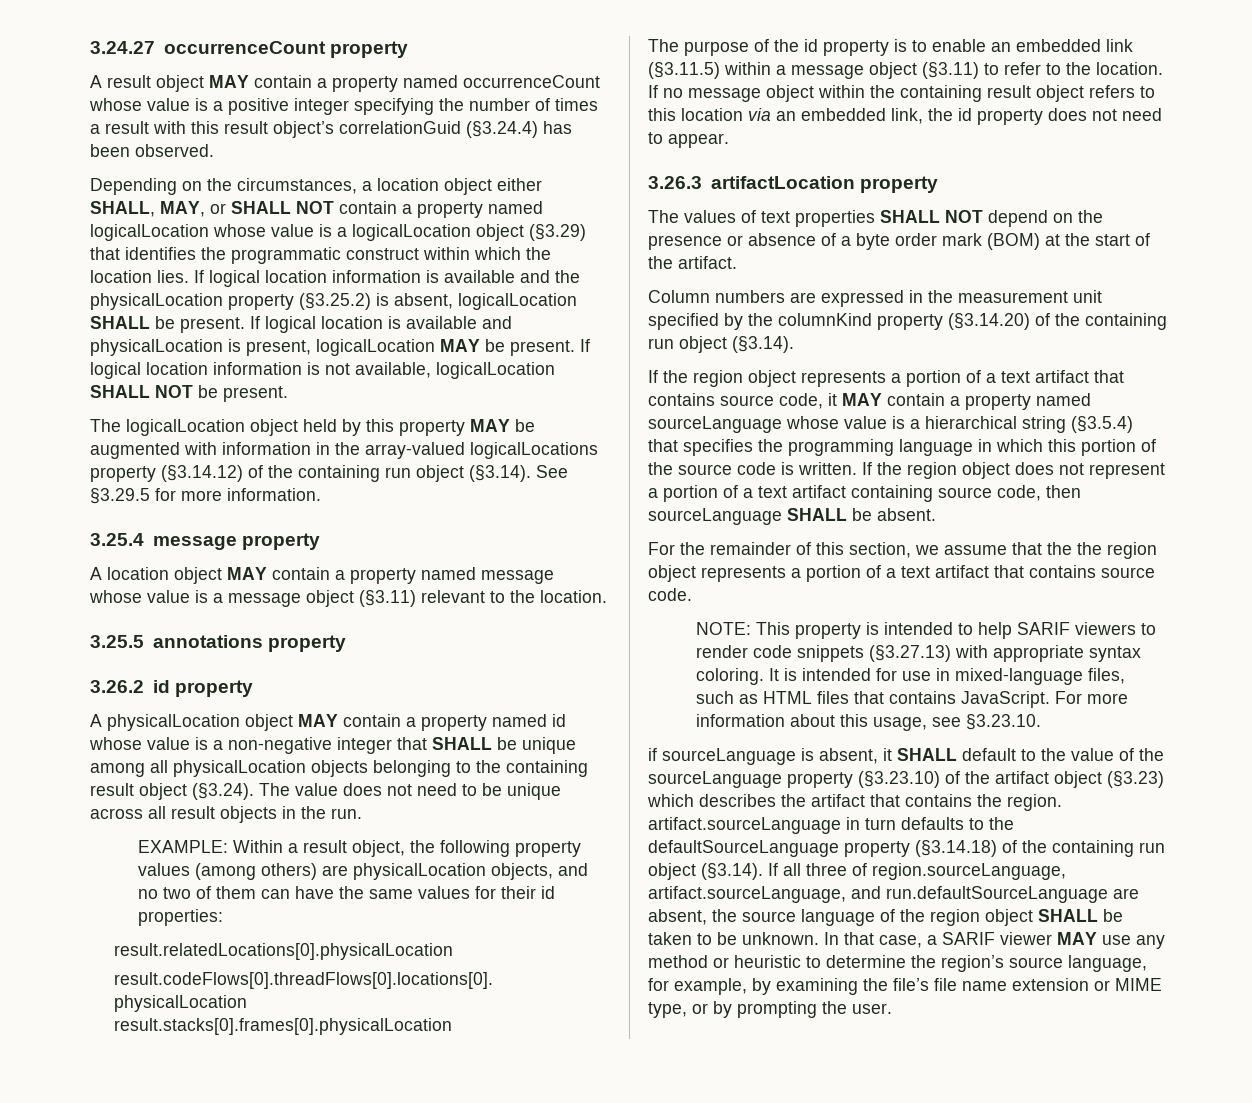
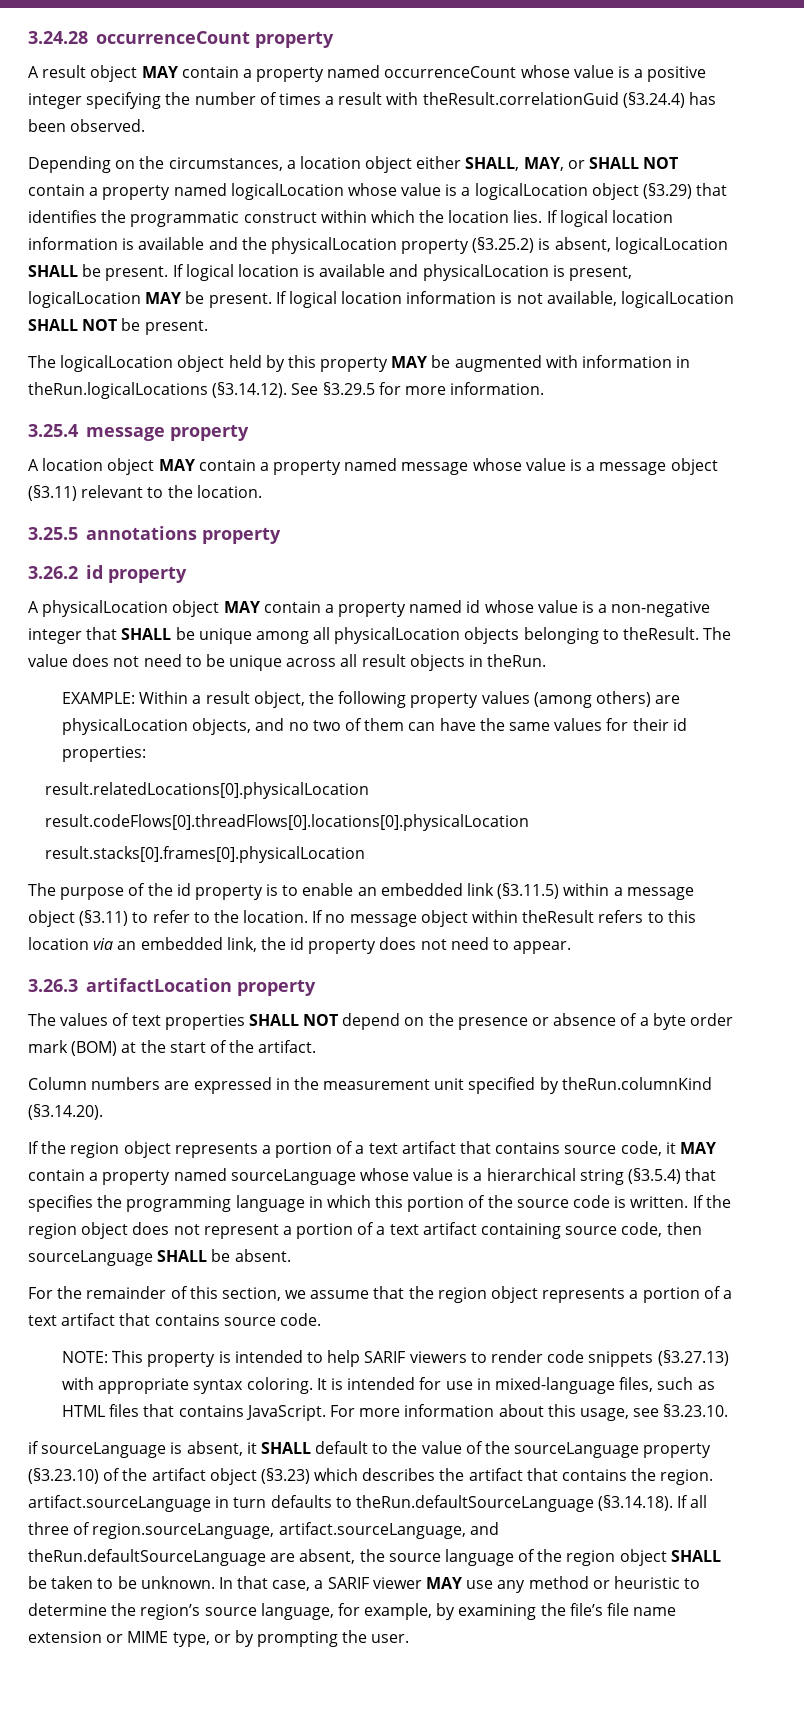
- 3.24.27 occurrenceCount property
+ 3.24.28 occurrenceCount property
- A result object MAY contain a property named occurrenceCount whose value is a positive integer specifying the number of times a result with this result object’s correlationGuid (§3.24.4) has been observed.
+ A result object MAY contain a property named occurrenceCount whose value is a positive integer specifying the number of times a result with theResult.correlationGuid (§3.24.4) has been observed.
- The logicalLocation object held by this property MAY be augmented with information in the array-valued logicalLocations property (§3.14.12) of the containing run object (§3.14). See §3.29.5 for more information.
+ The logicalLocation object held by this property MAY be augmented with information in theRun.logicalLocations (§3.14.12). See §3.29.5 for more information.
- A physicalLocation object MAY contain a property named id whose value is a non-negative integer that SHALL be unique among all physicalLocation objects belonging to the containing result object (§3.24). The value does not need to be unique across all result objects in the run.
+ A physicalLocation object MAY contain a property named id whose value is a non-negative integer that SHALL be unique among all physicalLocation objects belonging to theResult. The value does not need to be unique across all result objects in theRun.
- If no message object within the containing result object refers to this location via an embedded link, the id property does not need to appear.
+ If no message object within theResult refers to this location via an embedded link, the id property does not need to appear.
- Column numbers are expressed in the measurement unit specified by the columnKind property (§3.14.20) of the containing run object (§3.14).
+ Column numbers are expressed in the measurement unit specified by theRun.columnKind (§3.14.20).
- For the remainder of this section, we assume that the the region object represents a portion of a text artifact that contains source code.
+ For the remainder of this section, we assume that the region object represents a portion of a text artifact that contains source code.
- if sourceLanguage is absent, it SHALL default to the value of the sourceLanguage property (§3.23.10) of the artifact object (§3.23) which describes the artifact that contains the region. artifact.sourceLanguage in turn defaults to the defaultSourceLanguage property (§3.14.18) of the containing run object (§3.14). If all three of region.sourceLanguage, artifact.sourceLanguage, and run.defaultSourceLanguage are absent, the source language of the region object SHALL be taken to be unknown.
+ if sourceLanguage is absent, it SHALL default to the value of the sourceLanguage property (§3.23.10) of the artifact object (§3.23) which describes the artifact that contains the region. artifact.sourceLanguage in turn defaults to theRun.defaultSourceLanguage (§3.14.18). If all three of region.sourceLanguage, artifact.sourceLanguage, and theRun.defaultSourceLanguage are absent, the source language of the region object SHALL be taken to be unknown.

